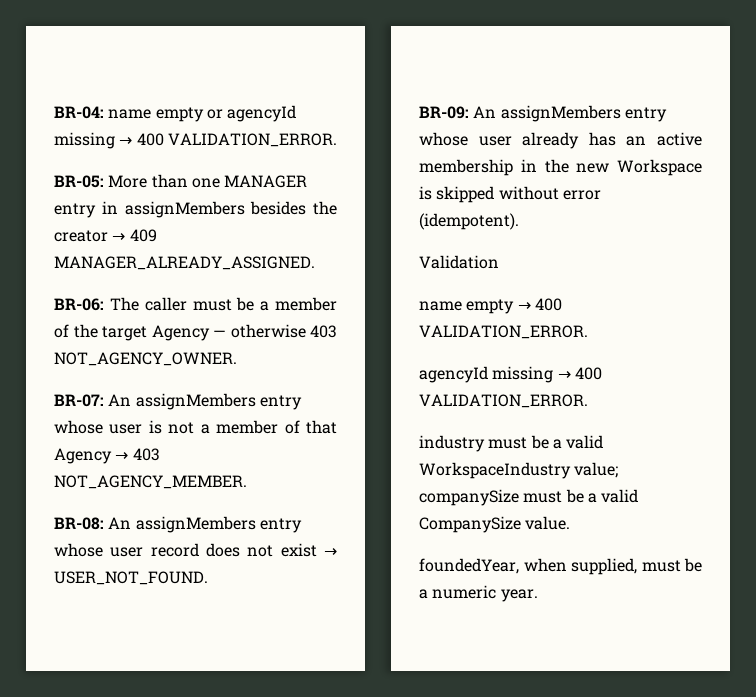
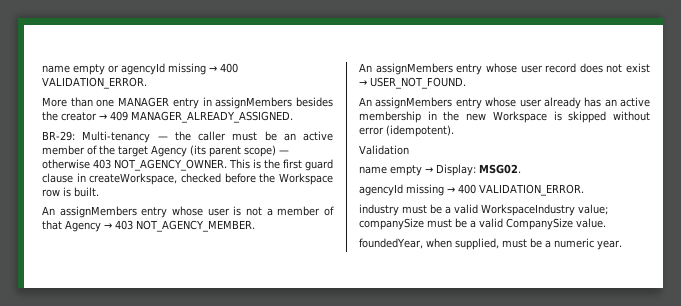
- BR-04: name empty or agencyId missing → 400 VALIDATION_ERROR.
+ name empty or agencyId missing → 400 VALIDATION_ERROR.
- BR-05: More than one MANAGER entry in assignMembers besides the creator → 409 MANAGER_ALREADY_ASSIGNED.
+ More than one MANAGER entry in assignMembers besides the creator → 409 MANAGER_ALREADY_ASSIGNED.
- BR-06: The caller must be a member of the target Agency — otherwise 403 NOT_AGENCY_OWNER.
- BR-07: An assignMembers entry whose user is not a member of that Agency → 403 NOT_AGENCY_MEMBER.
+ BR-29: Multi-tenancy — the caller must be an active member of the target Agency (its parent scope) — otherwise 403 NOT_AGENCY_OWNER. This is the first guard clause in createWorkspace, checked before the Workspace row is built.
+ An assignMembers entry whose user is not a member of that Agency → 403 NOT_AGENCY_MEMBER.
- BR-08: An assignMembers entry whose user record does not exist → USER_NOT_FOUND.
+ An assignMembers entry whose user record does not exist → USER_NOT_FOUND.
- BR-09: An assignMembers entry whose user already has an active membership in the new Workspace is skipped without error (idempotent).
+ An assignMembers entry whose user already has an active membership in the new Workspace is skipped without error (idempotent).
- name empty → 400 VALIDATION_ERROR.
+ name empty → Display: MSG02.

